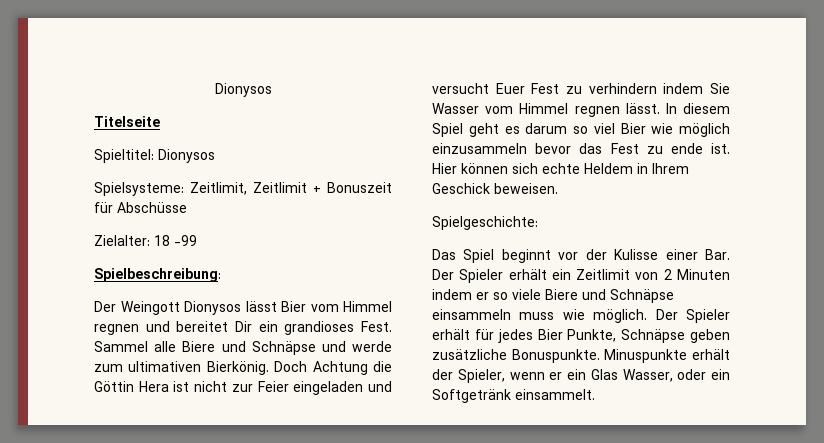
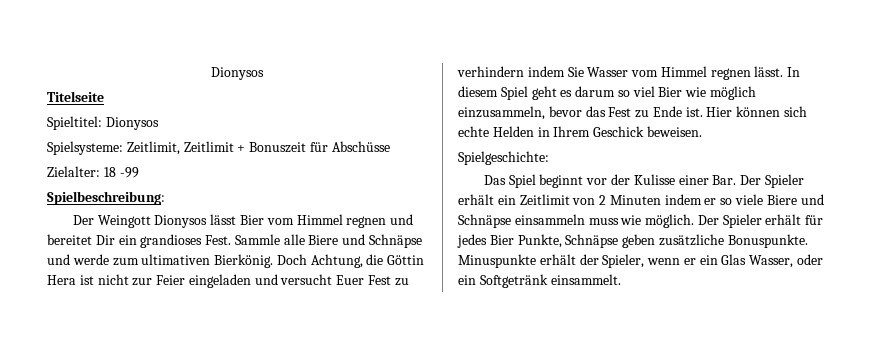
- Sammel alle Biere und Schnäpse und werde zum ultimativen Bierkönig.
+ Sammle alle Biere und Schnäpse und werde zum ultimativen Bierkönig.
- Doch Achtung die Göttin Hera ist nicht zur Feier eingeladen und versucht Euer Fest zu verhindern indem Sie Wasser vom Himmel regnen lässt.
+ Doch Achtung, die Göttin Hera ist nicht zur Feier eingeladen und versucht Euer Fest zu verhindern indem Sie Wasser vom Himmel regnen lässt.
- In diesem Spiel geht es darum so viel Bier wie möglich einzusammeln bevor das Fest zu ende ist.
+ In diesem Spiel geht es darum so viel Bier wie möglich einzusammeln, bevor das Fest zu Ende ist.
- Hier können sich echte Heldem in Ihrem Geschick beweisen.
+ Hier können sich echte Helden in Ihrem Geschick beweisen.

